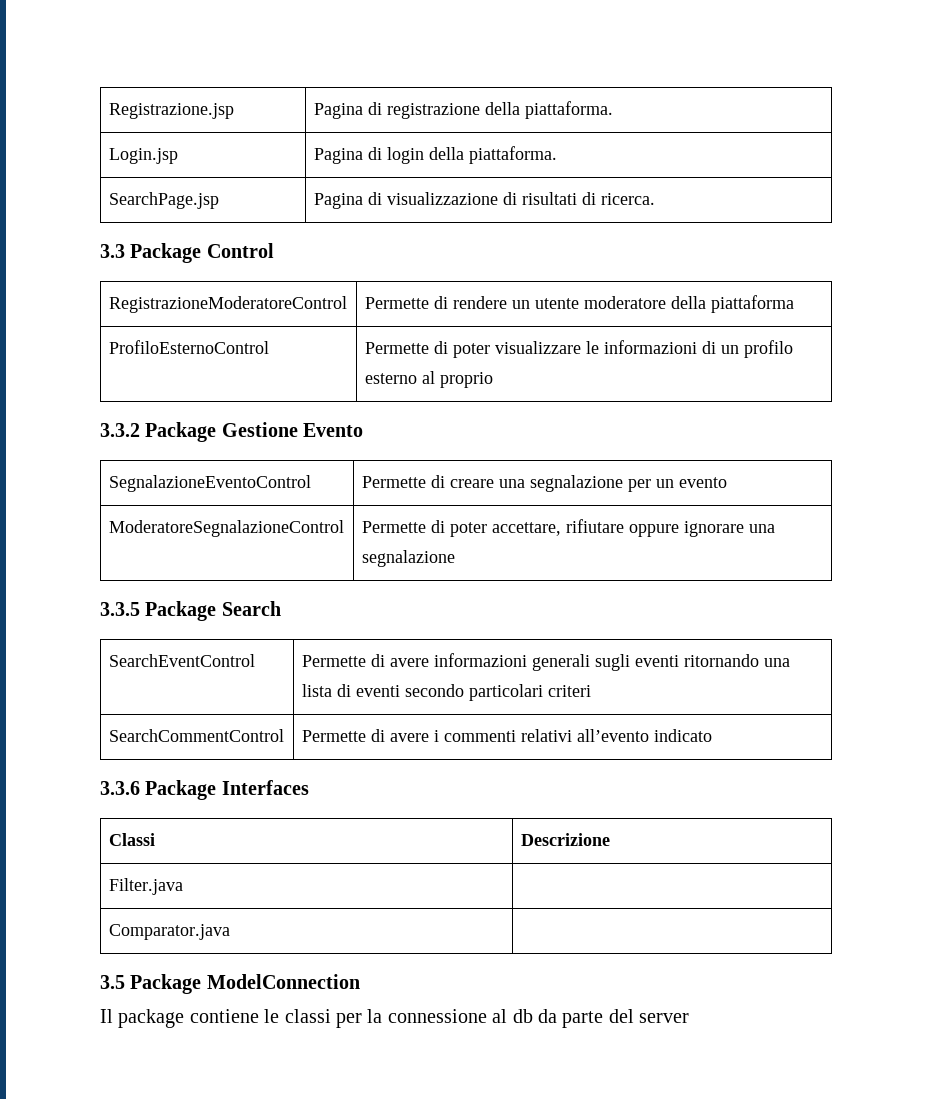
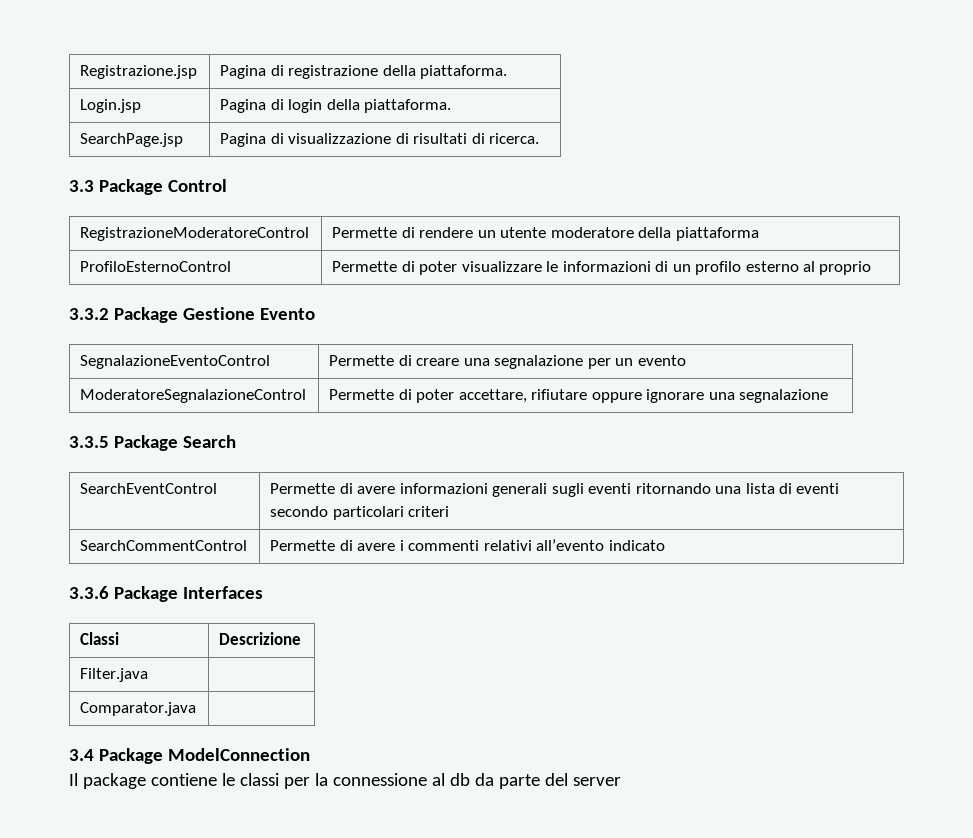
- 3.5 Package ModelConnection
+ 3.4 Package ModelConnection

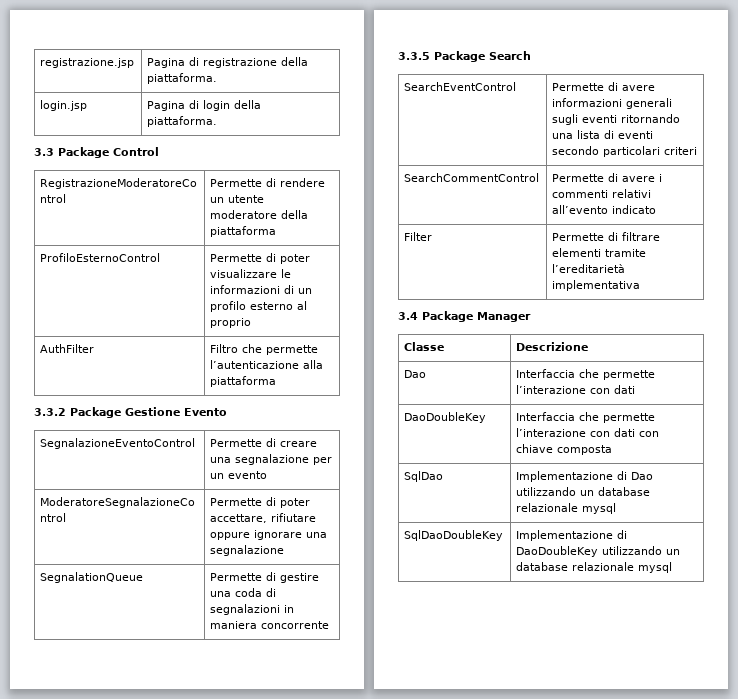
- Registrazione.jsp | Pagina di registrazione della piattaforma.
+ registrazione.jsp | Pagina di registrazione della piattaforma.
- Login.jsp | Pagina di login della piattaforma.
+ login.jsp | Pagina di login della piattaforma.
- SearchPage.jsp | Pagina di visualizzazione di risultati di ricerca.
+ AuthFilter | Filtro che permette l’autenticazione alla piattaforma
+ SegnalationQueue | Permette di gestire una coda di segnalazioni in maniera concorrente
- 3.3.6 Package Interfaces
- Classi | Descrizione
- Filter.java |
- Comparator.java |
- 3.4 Package ModelConnection
- Il package contiene le classi per la connessione al db da parte del server
+ Filter | Permette di filtrare elementi tramite l’ereditarietà implementativa
+ 3.4 Package Manager
+ Classe | Descrizione
+ Dao | Interfaccia che permette l’interazione con dati
+ DaoDoubleKey | Interfaccia che permette l’interazione con dati con chiave composta
+ SqlDao | Implementazione di Dao utilizzando un database relazionale mysql
+ SqlDaoDoubleKey | Implementazione di DaoDoubleKey utilizzando un database relazionale mysql

